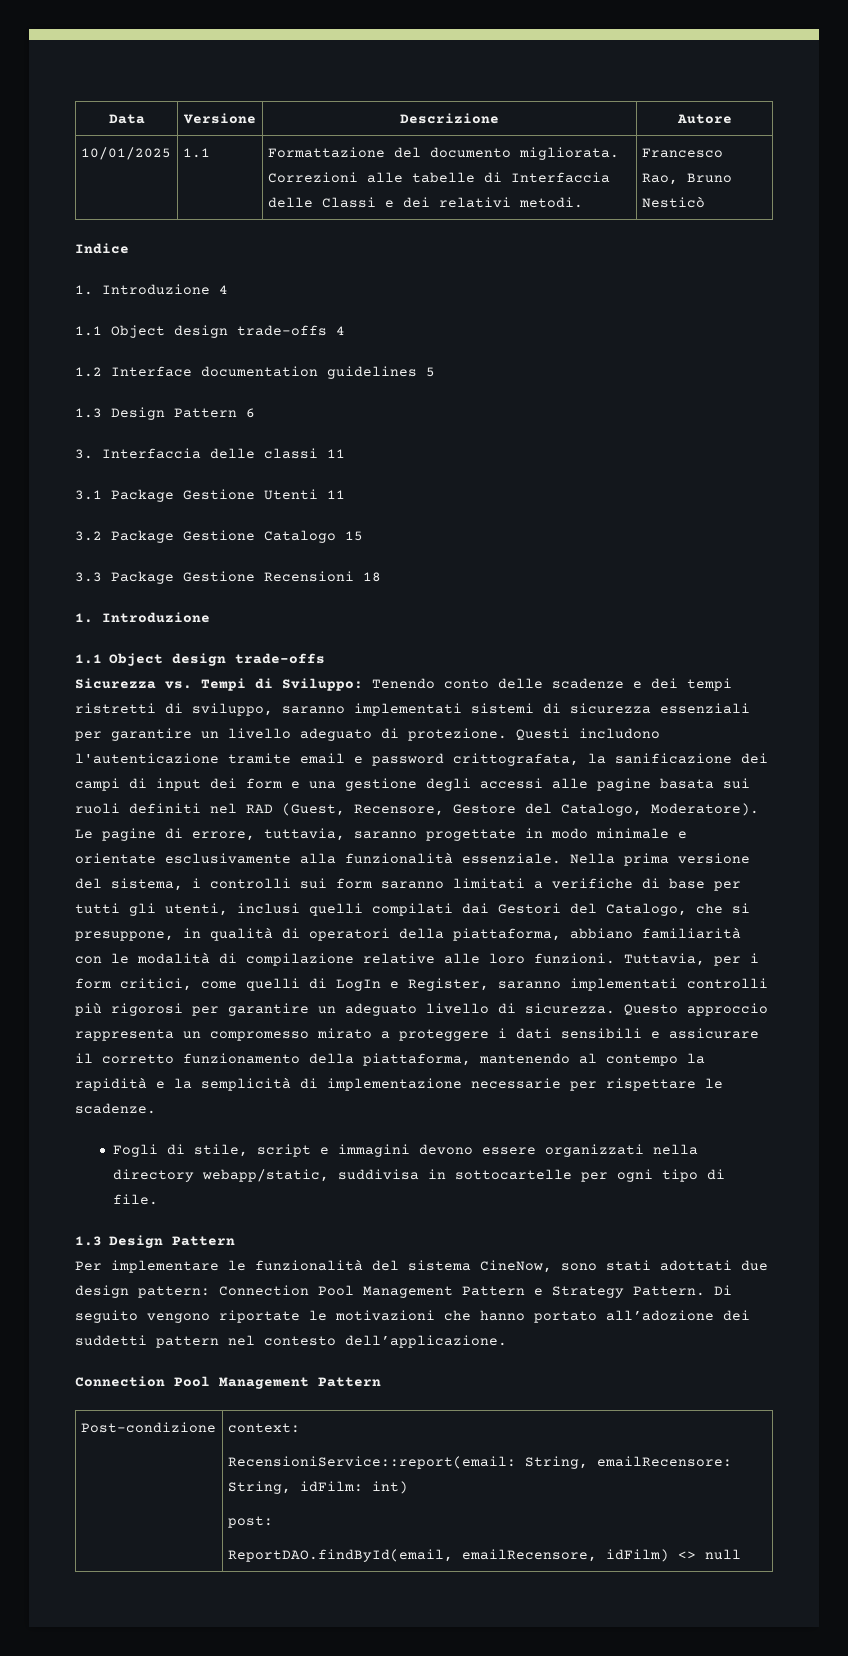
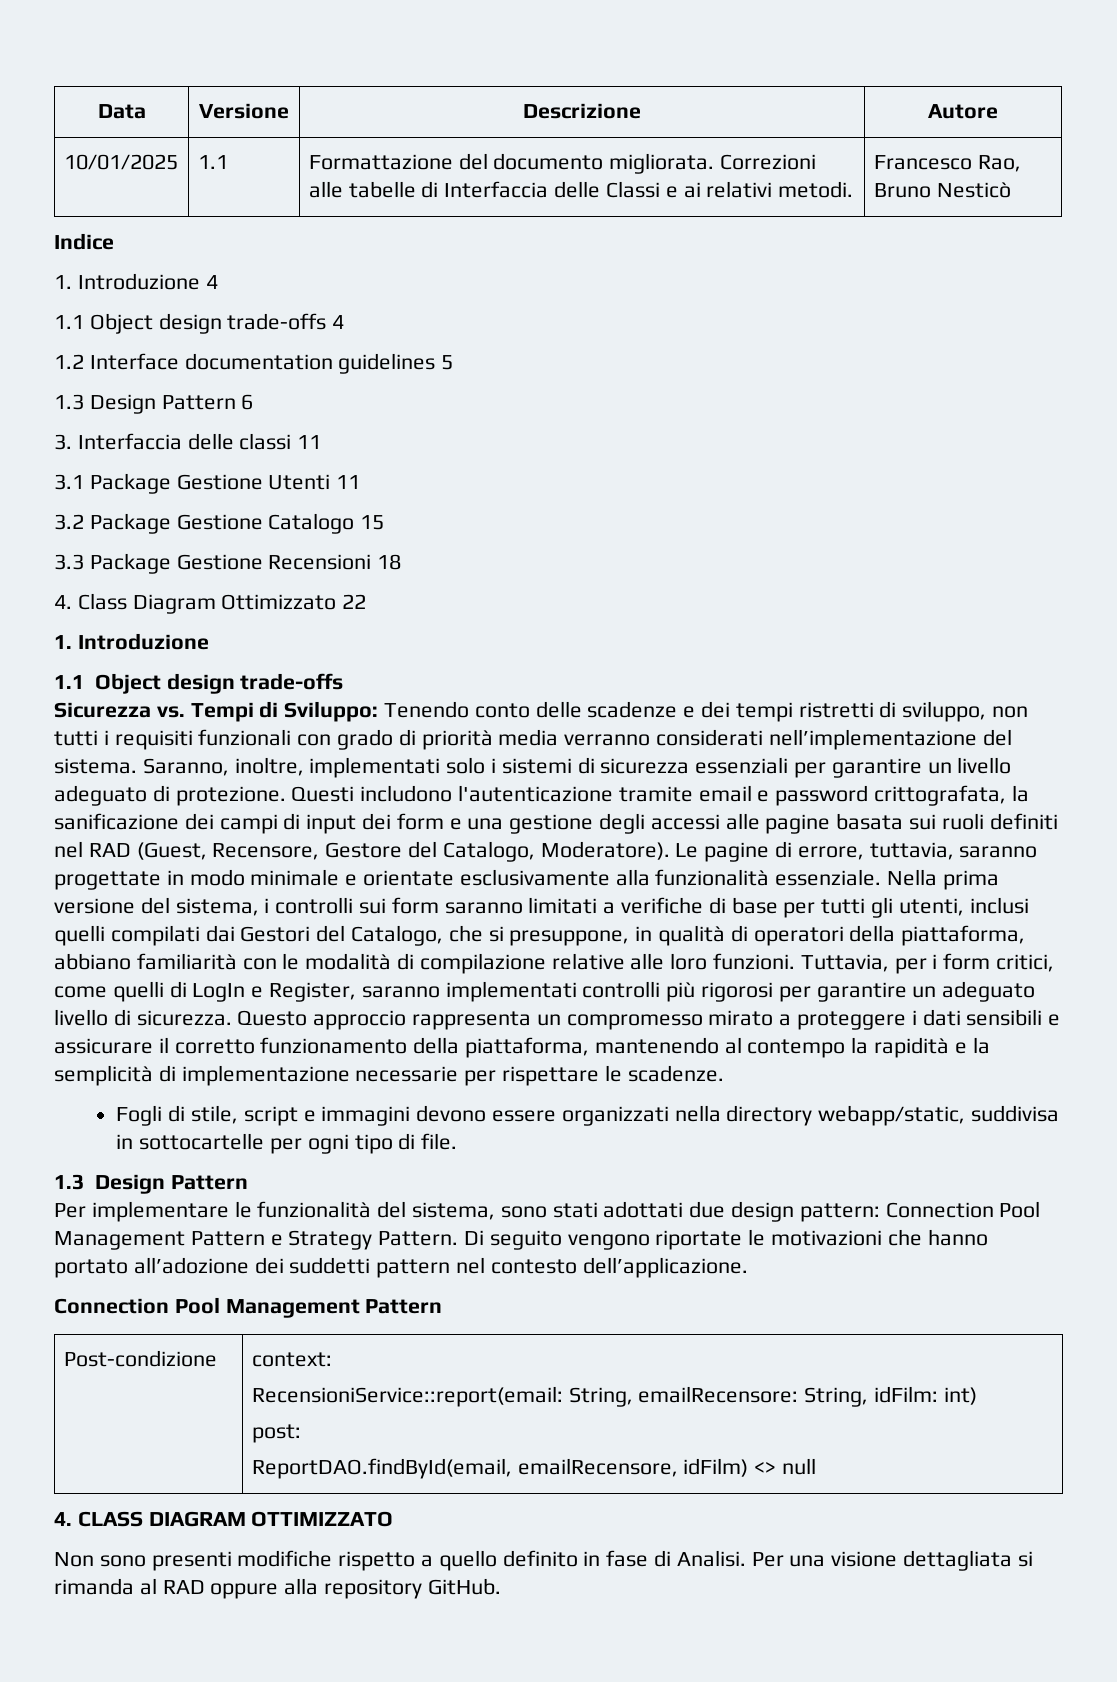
- 10/01/2025 | 1.1 | Formattazione del documento migliorata. Correzioni alle tabelle di Interfaccia delle Classi e dei relativi metodi. | Francesco Rao, Bruno Nesticò
+ 10/01/2025 | 1.1 | Formattazione del documento migliorata. Correzioni alle tabelle di Interfaccia delle Classi e ai relativi metodi. | Francesco Rao, Bruno Nesticò
+ 4. Class Diagram Ottimizzato 22
- Sicurezza vs. Tempi di Sviluppo: Tenendo conto delle scadenze e dei tempi ristretti di sviluppo, saranno implementati sistemi di sicurezza essenziali per garantire un livello adeguato di protezione.
+ Sicurezza vs. Tempi di Sviluppo: Tenendo conto delle scadenze e dei tempi ristretti di sviluppo, non tutti i requisiti funzionali con grado di priorità media verranno considerati nell’implementazione del sistema. Saranno, inoltre, implementati solo i sistemi di sicurezza essenziali per garantire un livello adeguato di protezione.
- Per implementare le funzionalità del sistema CineNow, sono stati adottati due design pattern: Connection Pool Management Pattern e Strategy Pattern.
+ Per implementare le funzionalità del sistema, sono stati adottati due design pattern: Connection Pool Management Pattern e Strategy Pattern.
+ 4. CLASS DIAGRAM OTTIMIZZATO
+ Non sono presenti modifiche rispetto a quello definito in fase di Analisi. Per una visione dettagliata si rimanda al RAD oppure alla repository GitHub.

